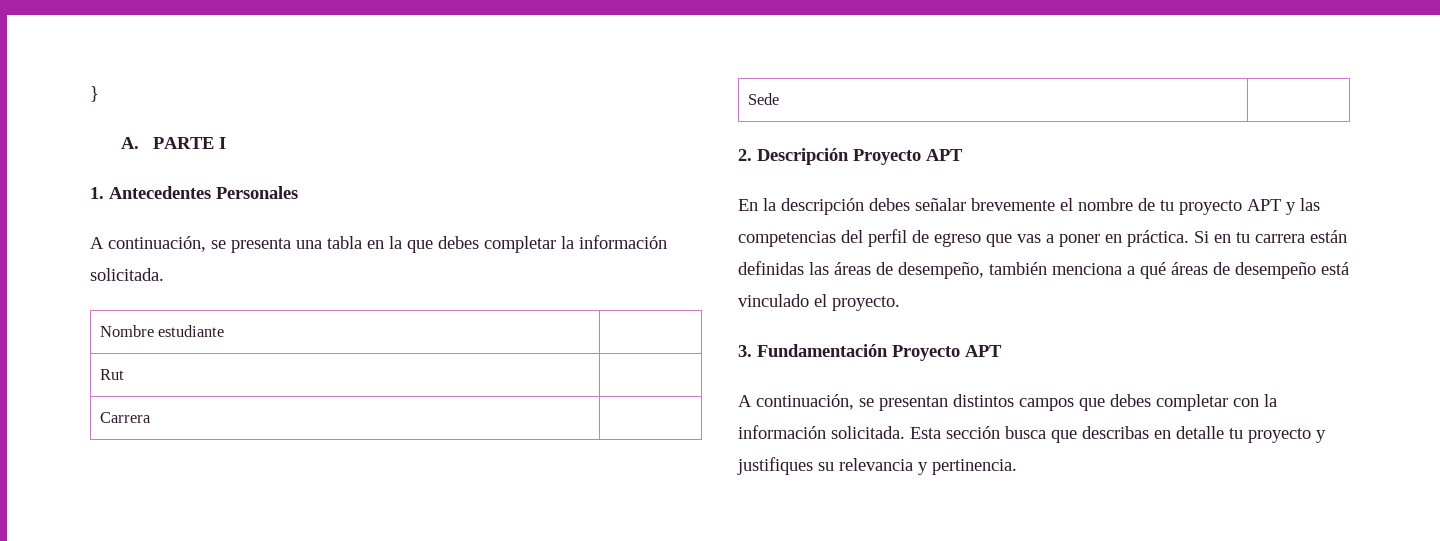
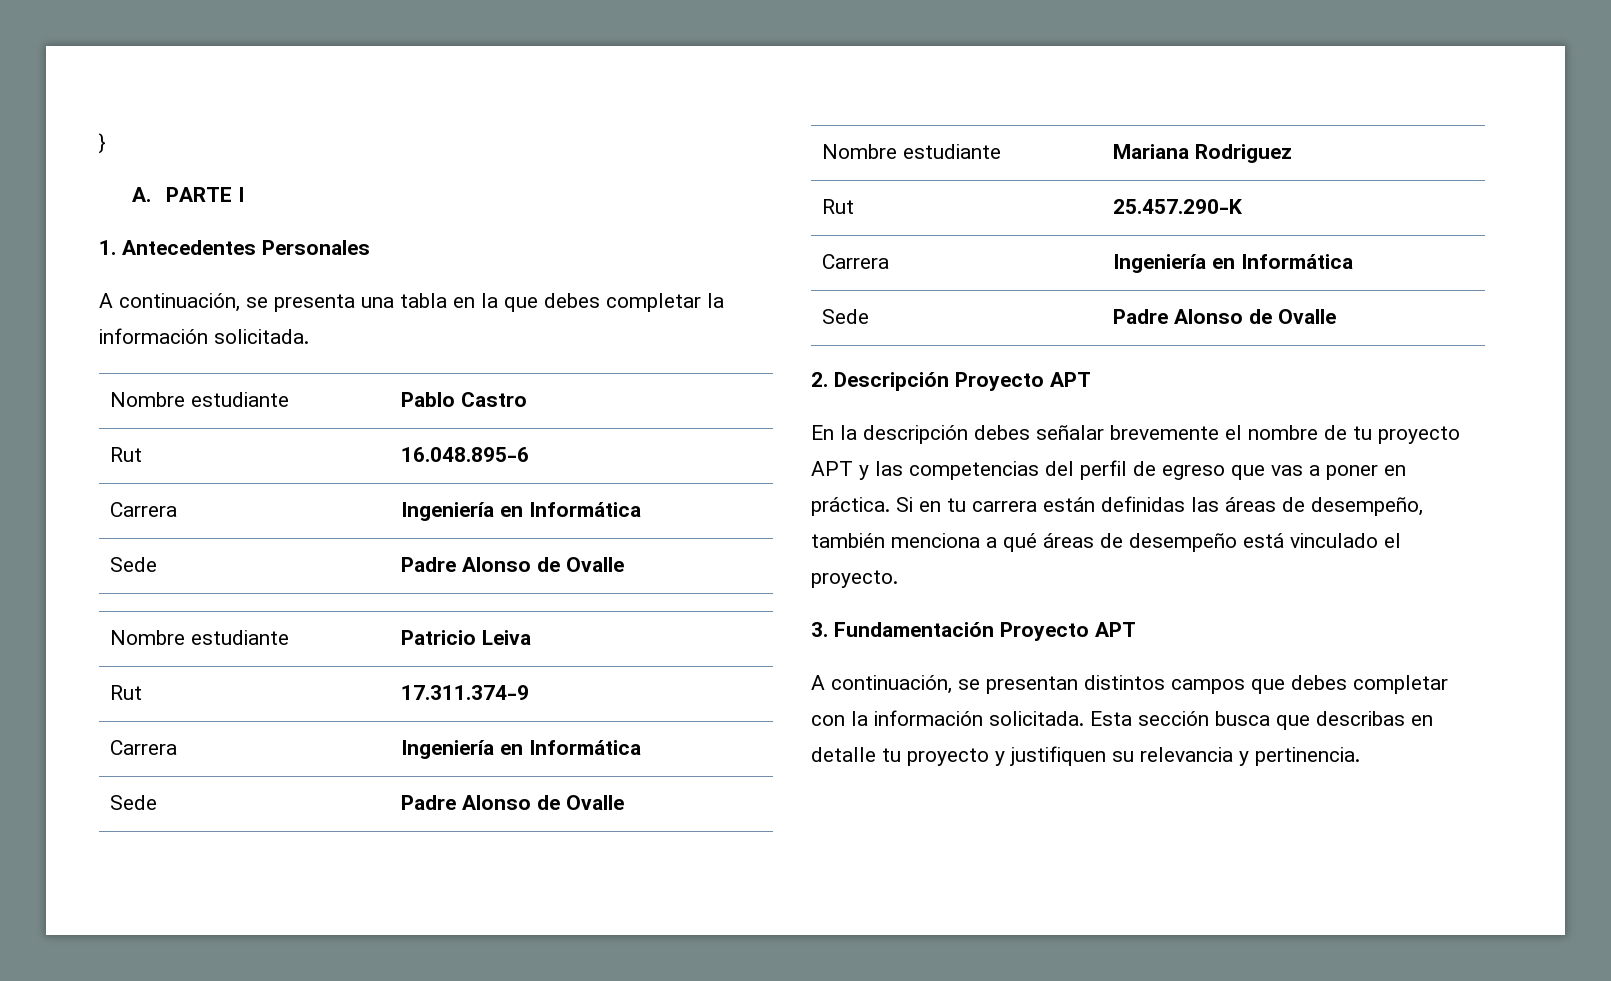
- Nombre estudiante |
- Rut |
- Carrera |
- Sede |
+ Nombre estudiante | Pablo Castro
+ Rut | 16.048.895-6
+ Carrera | Ingeniería en Informática
+ Sede | Padre Alonso de Ovalle
+ Nombre estudiante | Patricio Leiva
+ Rut | 17.311.374-9
+ Carrera | Ingeniería en Informática
+ Sede | Padre Alonso de Ovalle
+ Nombre estudiante | Mariana Rodriguez
+ Rut | 25.457.290-K
+ Carrera | Ingeniería en Informática
+ Sede | Padre Alonso de Ovalle
- Esta sección busca que describas en detalle tu proyecto y justifiques su relevancia y pertinencia.
+ Esta sección busca que describas en detalle tu proyecto y justifiquen su relevancia y pertinencia.

